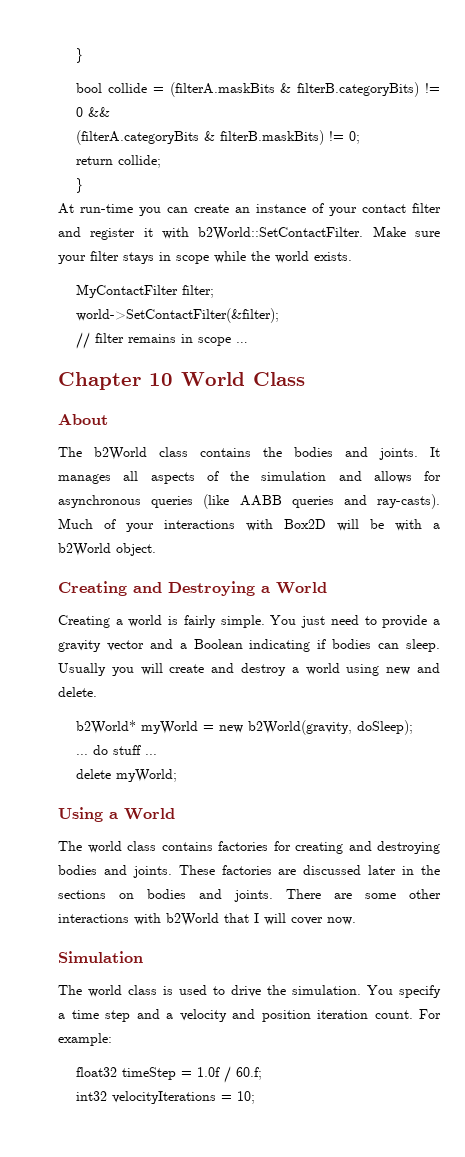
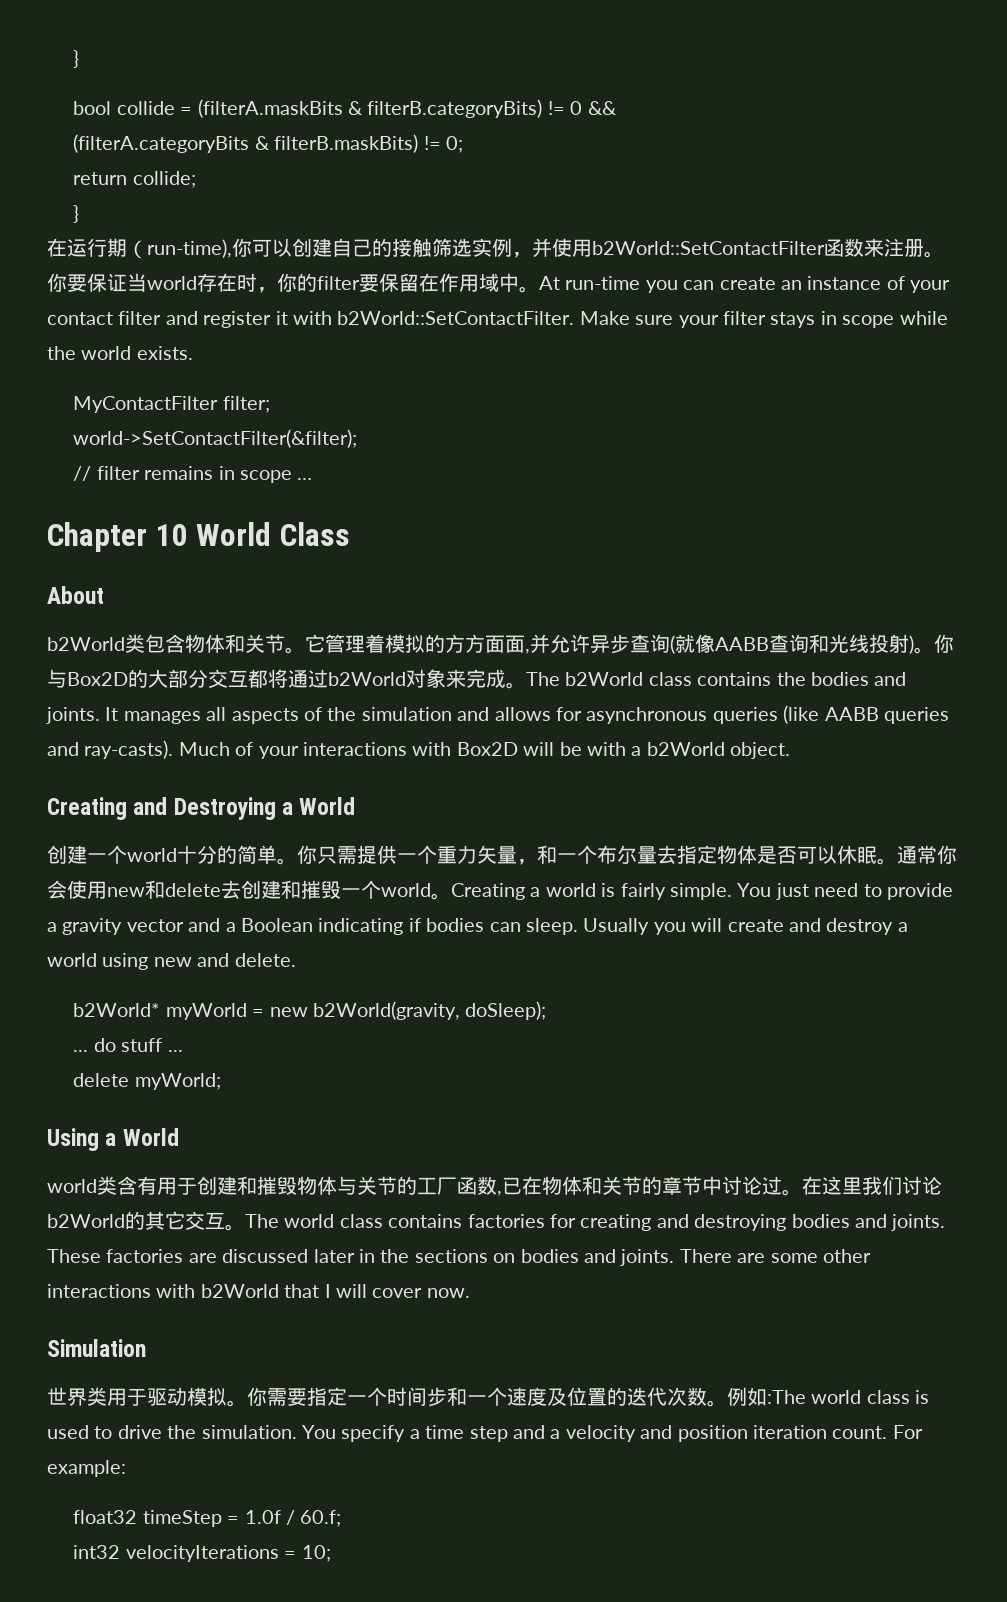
+ 在运行期（run-time),你可以创建自己的接触筛选实例，并使用b2World::SetContactFilter函数来注册。你要保证当world存在时，你的filter要保留在作用域中。
+ b2World类包含物体和关节。它管理着模拟的方方面面,并允许异步查询(就像AABB查询和光线投射)。你与Box2D的大部分交互都将通过b2World对象来完成。
+ 创建一个world十分的简单。你只需提供一个重力矢量，和一个布尔量去指定物体是否可以休眠。通常你会使用new和delete去创建和摧毁一个world。
+ world类含有用于创建和摧毁物体与关节的工厂函数,已在物体和关节的章节中讨论过。在这里我们讨论b2World的其它交互。
- The world class is used to drive the simulation.
+ 世界类用于驱动模拟。你需要指定一个时间步和一个速度及位置的迭代次数。例如:The world class is used to drive the simulation.

